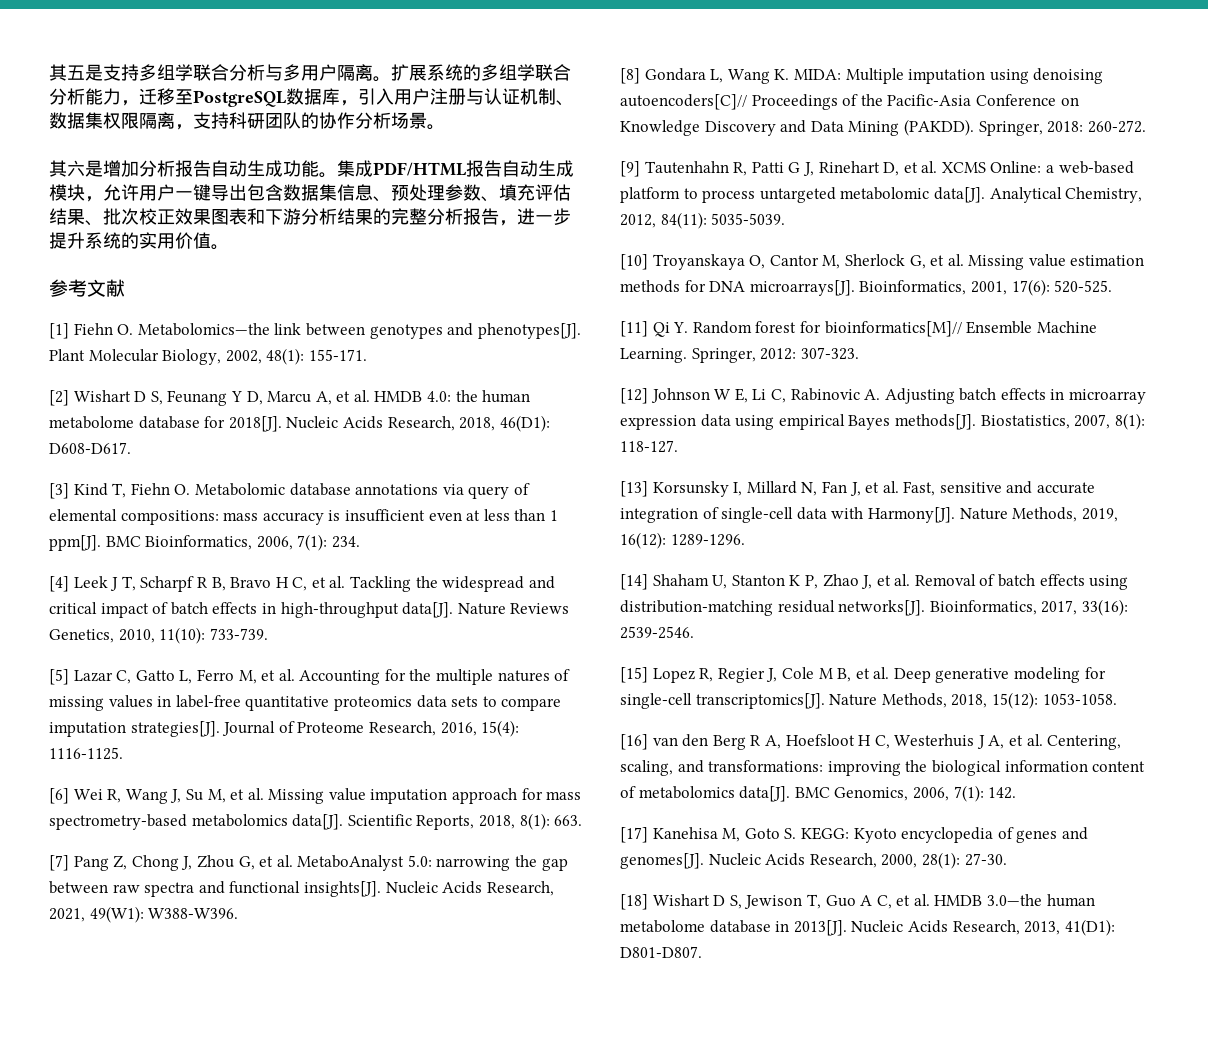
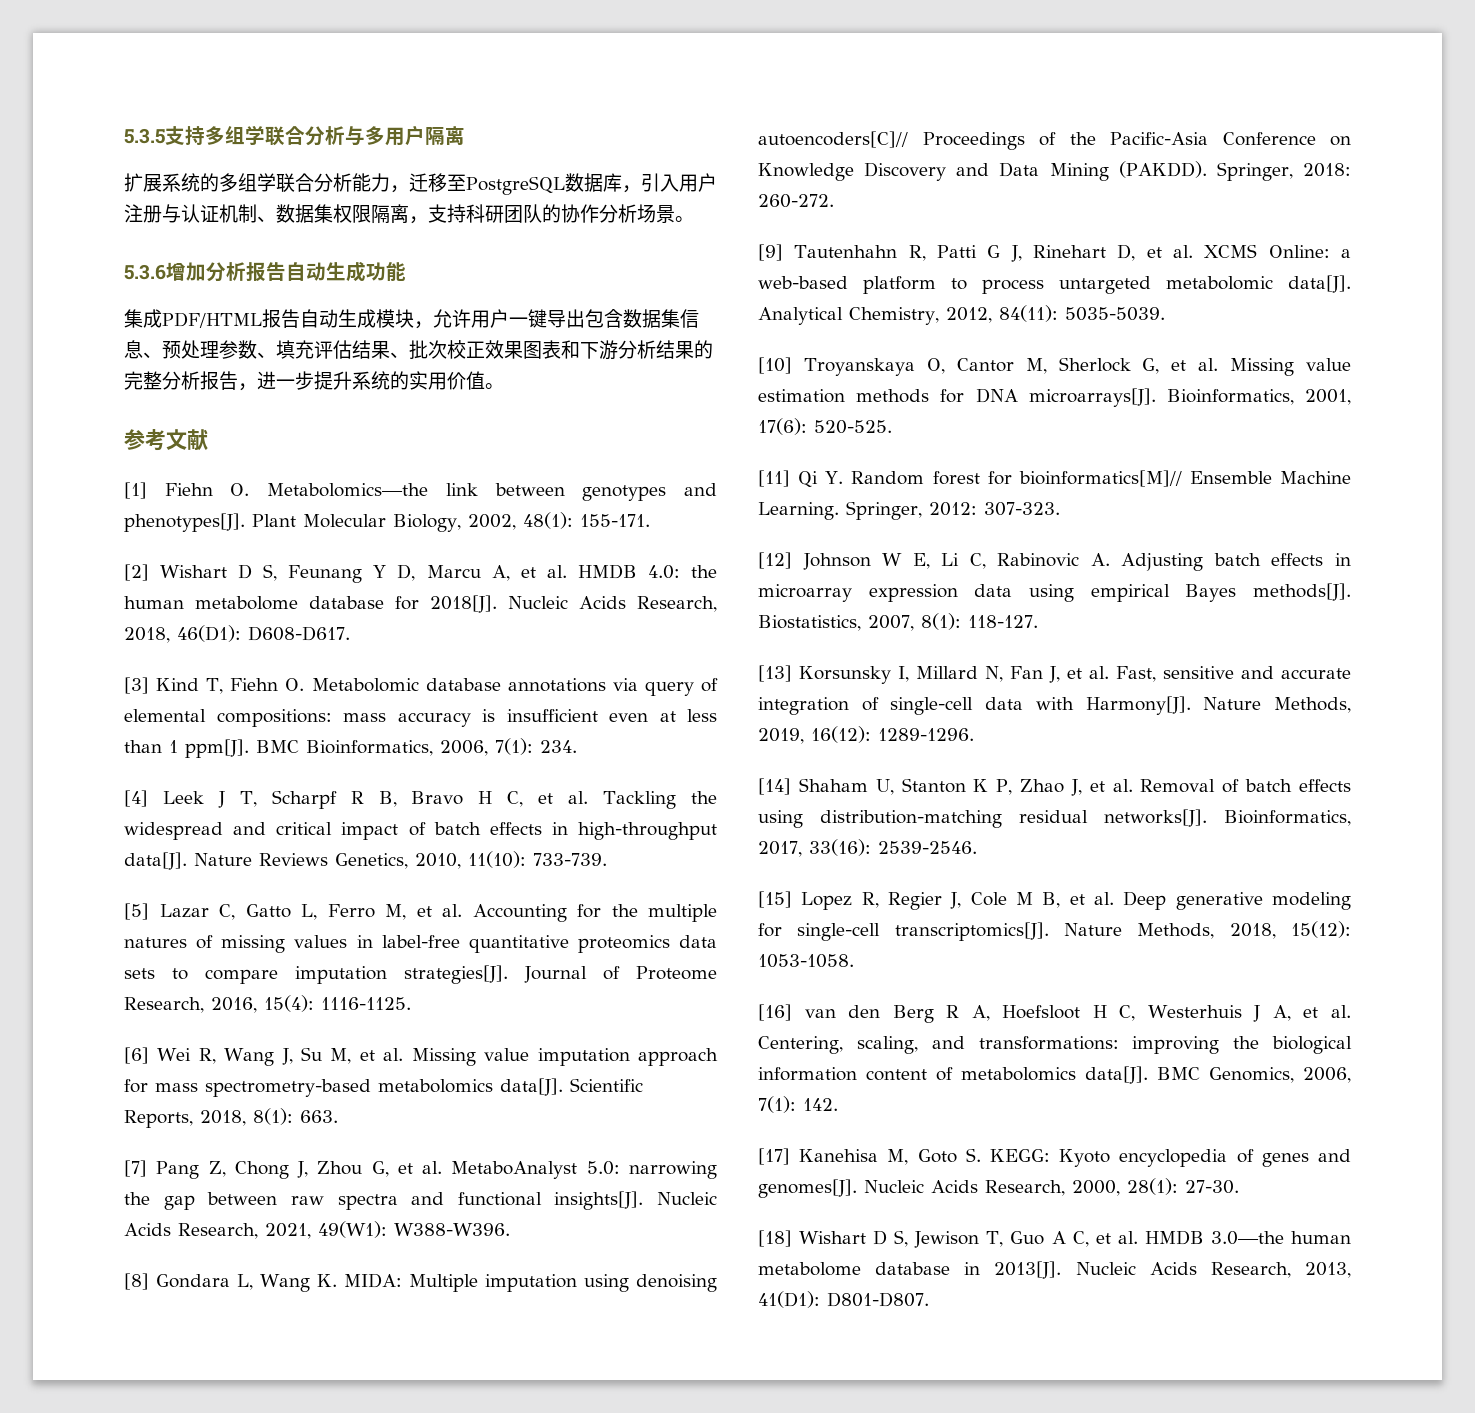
- 其五是支持多组学联合分析与多用户隔离。扩展系统的多组学联合分析能力，迁移至PostgreSQL数据库，引入用户注册与认证机制、数据集权限隔离，支持科研团队的协作分析场景。
+ 5.3.5支持多组学联合分析与多用户隔离
+ 扩展系统的多组学联合分析能力，迁移至PostgreSQL数据库，引入用户注册与认证机制、数据集权限隔离，支持科研团队的协作分析场景。
- 其六是增加分析报告自动生成功能。集成PDF/HTML报告自动生成模块，允许用户一键导出包含数据集信息、预处理参数、填充评估结果、批次校正效果图表和下游分析结果的完整分析报告，进一步提升系统的实用价值。
+ 5.3.6增加分析报告自动生成功能
+ 集成PDF/HTML报告自动生成模块，允许用户一键导出包含数据集信息、预处理参数、填充评估结果、批次校正效果图表和下游分析结果的完整分析报告，进一步提升系统的实用价值。

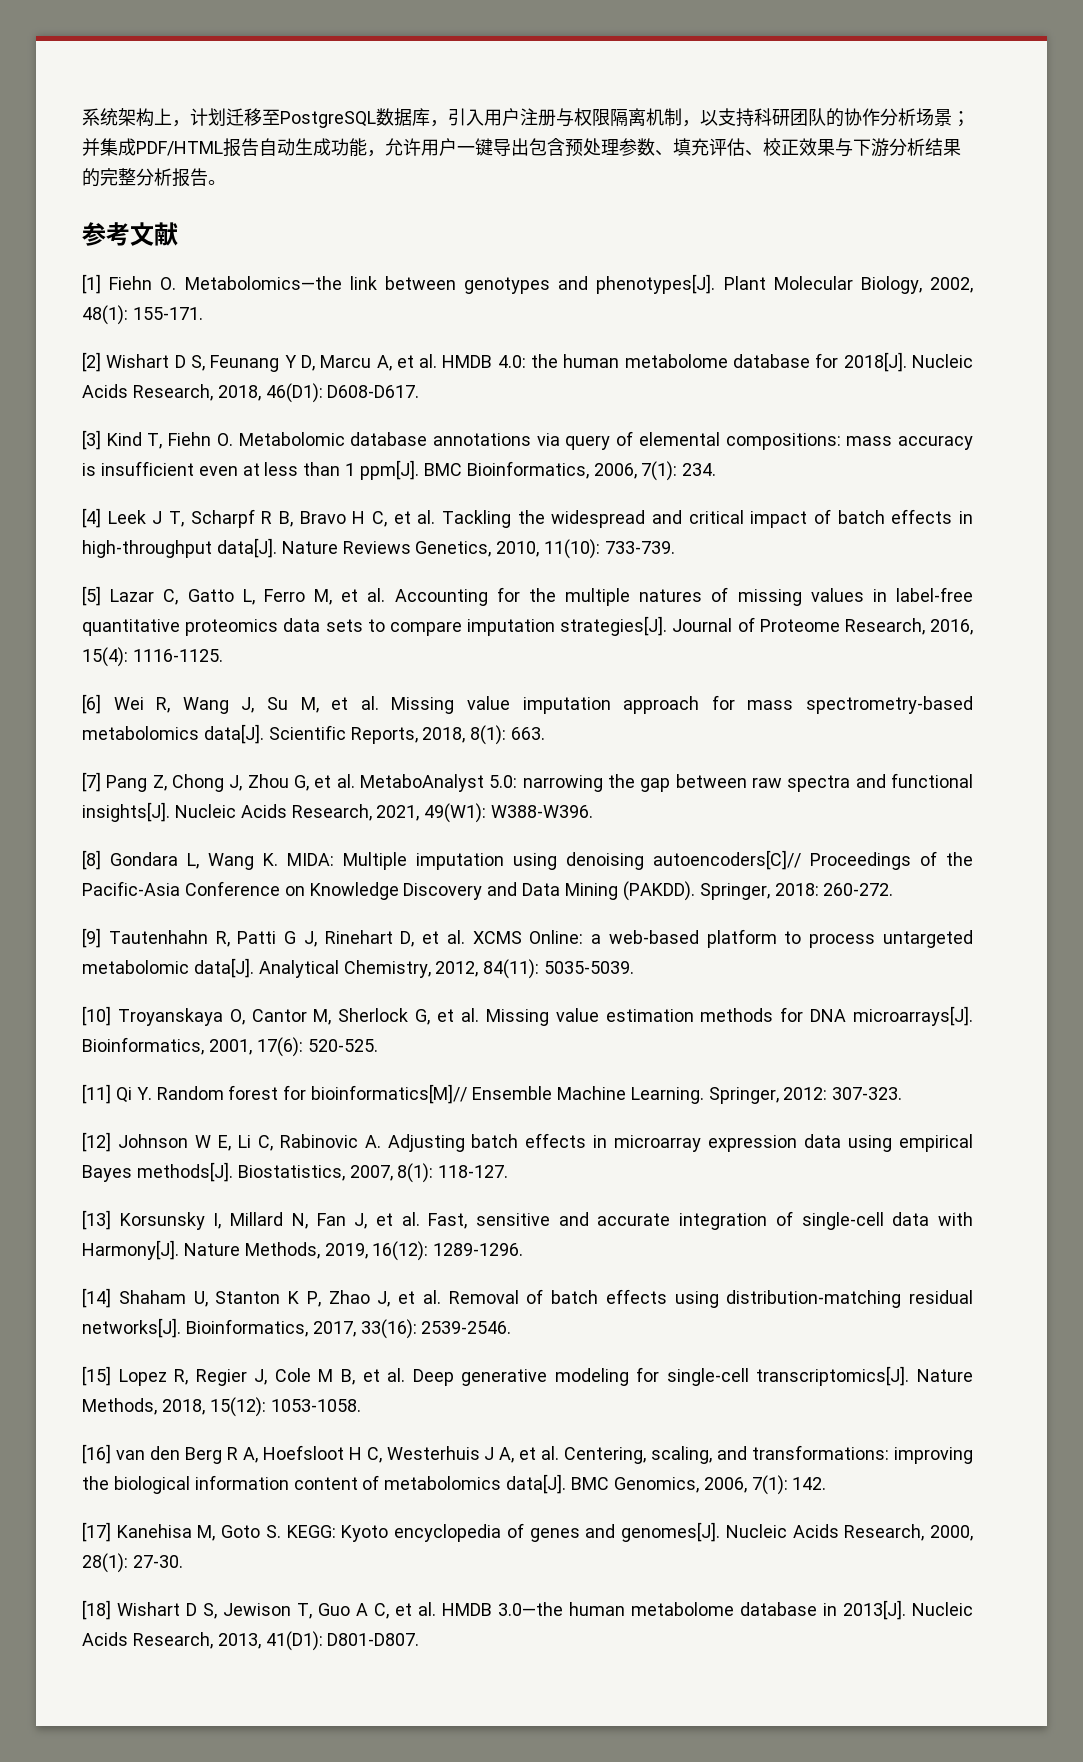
- 5.3.5支持多组学联合分析与多用户隔离
- 扩展系统的多组学联合分析能力，迁移至PostgreSQL数据库，引入用户注册与认证机制、数据集权限隔离，支持科研团队的协作分析场景。
- 5.3.6增加分析报告自动生成功能
- 集成PDF/HTML报告自动生成模块，允许用户一键导出包含数据集信息、预处理参数、填充评估结果、批次校正效果图表和下游分析结果的完整分析报告，进一步提升系统的实用价值。
+ 系统架构上，计划迁移至PostgreSQL数据库，引入用户注册与权限隔离机制，以支持科研团队的协作分析场景；并集成PDF/HTML报告自动生成功能，允许用户一键导出包含预处理参数、填充评估、校正效果与下游分析结果的完整分析报告。

